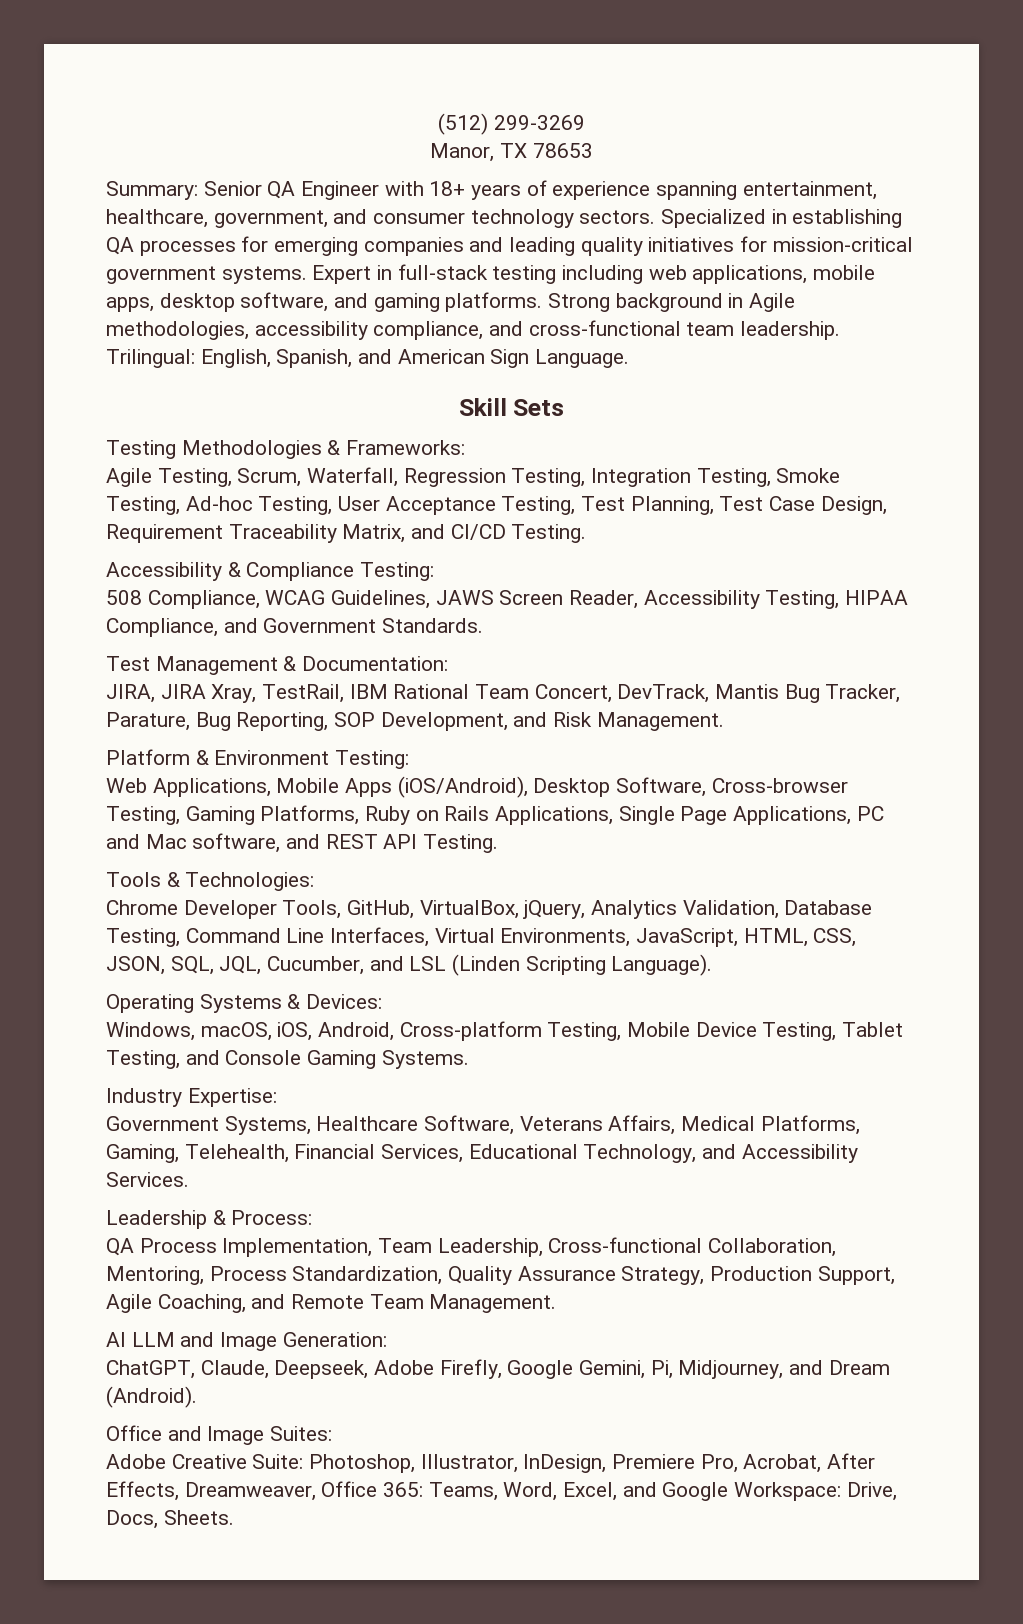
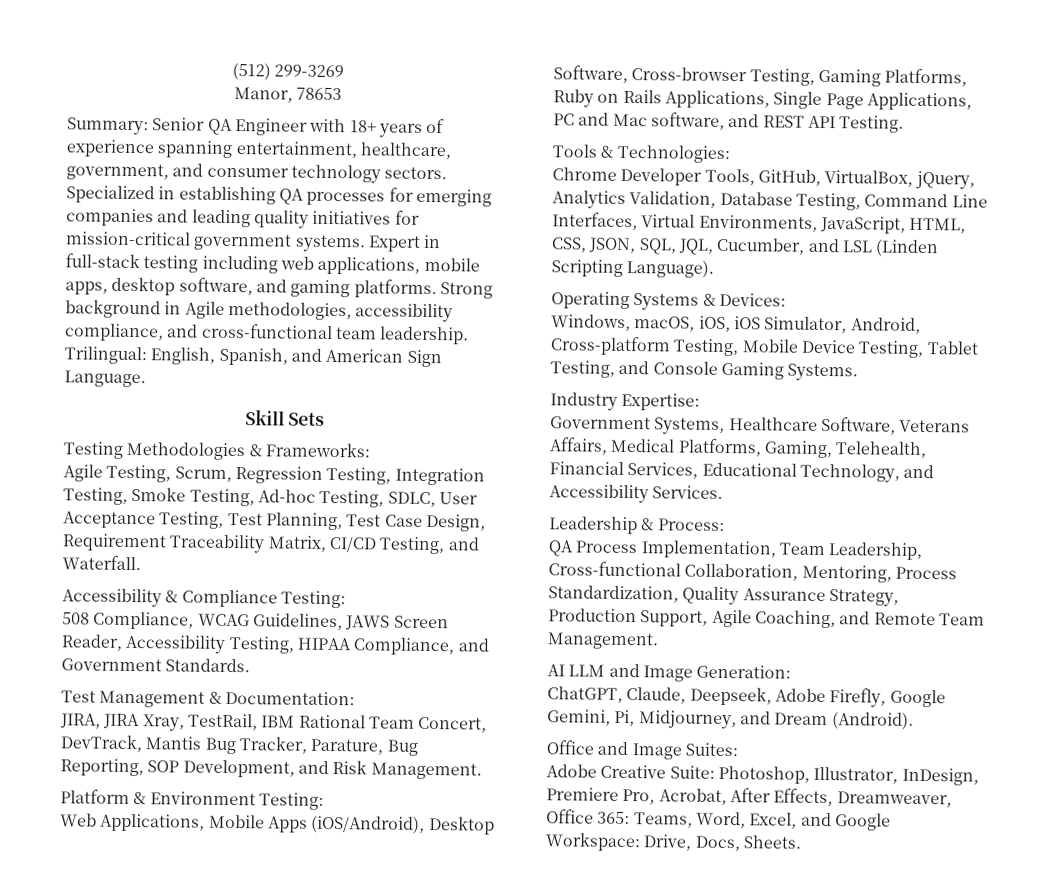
- Manor, TX 78653
+ Manor, 78653
- Agile Testing, Scrum, Waterfall, Regression Testing, Integration Testing, Smoke Testing, Ad-hoc Testing, User Acceptance Testing, Test Planning, Test Case Design, Requirement Traceability Matrix, and CI/CD Testing.
+ Agile Testing, Scrum, Regression Testing, Integration Testing, Smoke Testing, Ad-hoc Testing, SDLC, User Acceptance Testing, Test Planning, Test Case Design, Requirement Traceability Matrix, CI/CD Testing, and Waterfall.
- Windows, macOS, iOS, Android, Cross-platform Testing, Mobile Device Testing, Tablet Testing, and Console Gaming Systems.
+ Windows, macOS, iOS, iOS Simulator, Android, Cross-platform Testing, Mobile Device Testing, Tablet Testing, and Console Gaming Systems.

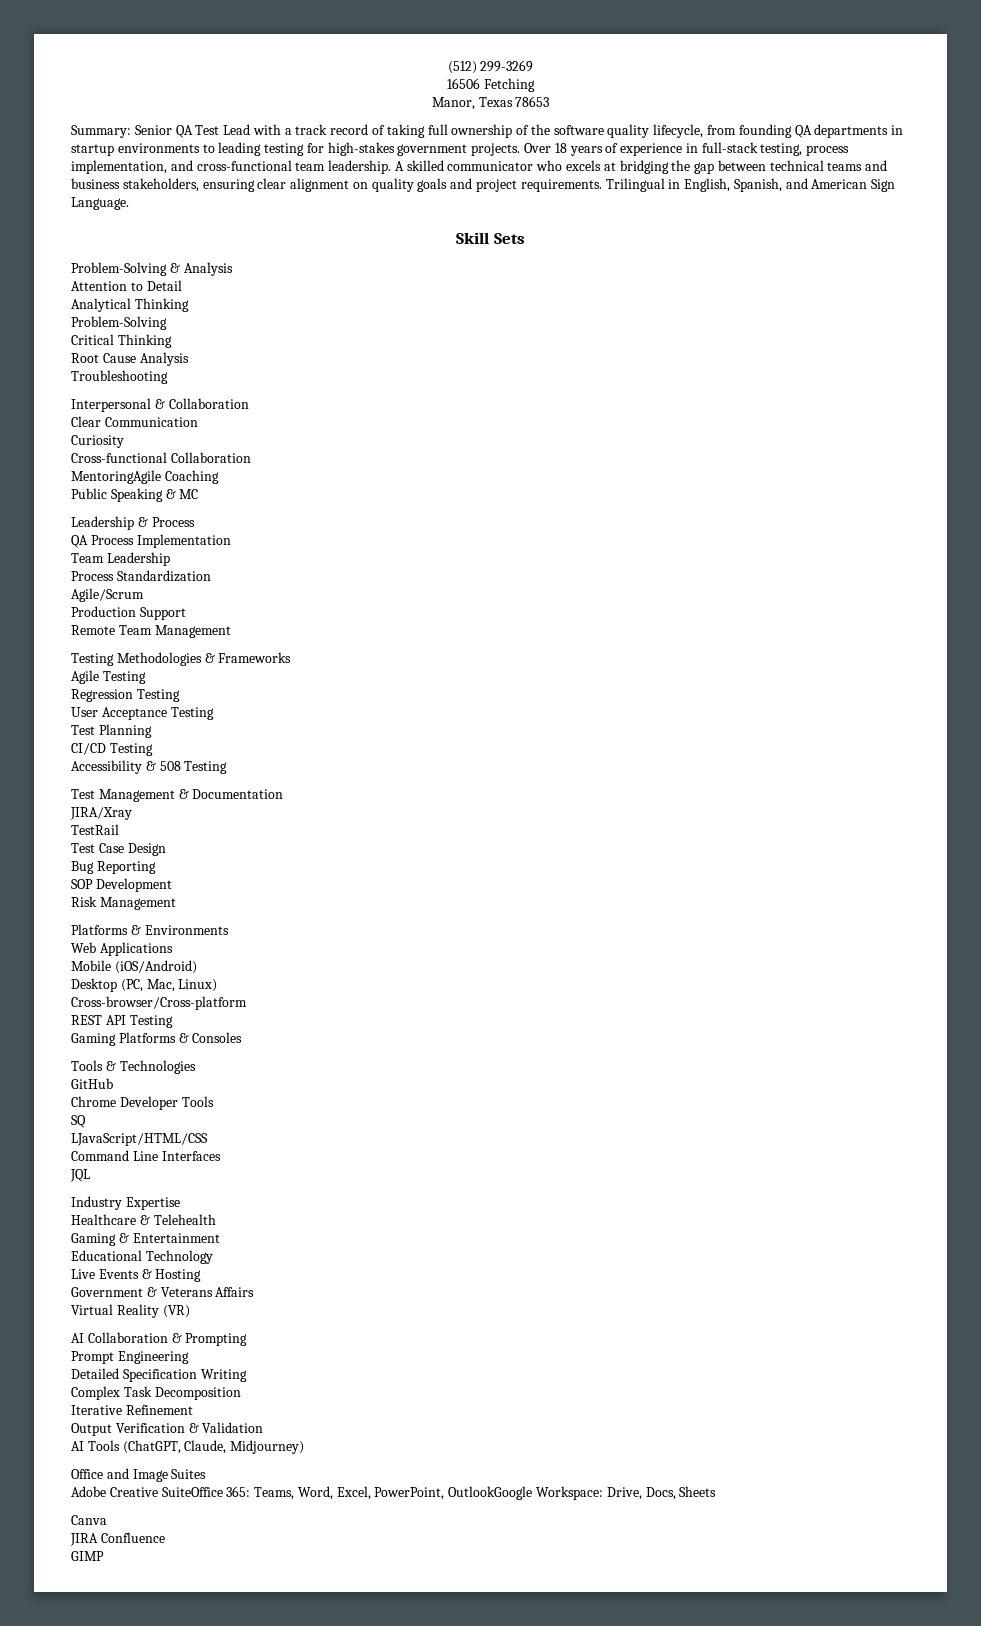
+ 16506 Fetching
- Manor, 78653
+ Manor, Texas 78653
- Summary: Senior QA Engineer with 18+ years of experience spanning entertainment, healthcare, government, and consumer technology sectors. Specialized in establishing QA processes for emerging companies and leading quality initiatives for mission-critical government systems. Expert in full-stack testing including web applications, mobile apps, desktop software, and gaming platforms. Strong background in Agile methodologies, accessibility compliance, and cross-functional team leadership. Trilingual: English, Spanish, and American Sign Language.
+ Summary: Senior QA Test Lead with a track record of taking full ownership of the software quality lifecycle, from founding QA departments in startup environments to leading testing for high-stakes government projects. Over 18 years of experience in full-stack testing, process implementation, and cross-functional team leadership. A skilled communicator who excels at bridging the gap between technical teams and business stakeholders, ensuring clear alignment on quality goals and project requirements. Trilingual in English, Spanish, and American Sign Language.
+ Problem-Solving & Analysis
+ Attention to Detail
+ Analytical Thinking
+ Problem-Solving
+ Critical Thinking
+ Root Cause Analysis
+ Troubleshooting
+ Interpersonal & Collaboration
+ Clear Communication
+ Curiosity
+ Cross-functional Collaboration
+ MentoringAgile Coaching
+ Public Speaking & MC
+ Leadership & Process
+ QA Process Implementation
+ Team Leadership
+ Process Standardization
+ Agile/Scrum
+ Production Support
+ Remote Team Management
- Testing Methodologies & Frameworks:
- Agile Testing, Scrum, Regression Testing, Integration Testing, Smoke Testing, Ad-hoc Testing, SDLC, User Acceptance Testing, Test Planning, Test Case Design, Requirement Traceability Matrix, CI/CD Testing, and Waterfall.
- Accessibility & Compliance Testing:
- 508 Compliance, WCAG Guidelines, JAWS Screen Reader, Accessibility Testing, HIPAA Compliance, and Government Standards.
- Test Management & Documentation:
- JIRA, JIRA Xray, TestRail, IBM Rational Team Concert, DevTrack, Mantis Bug Tracker, Parature, Bug Reporting, SOP Development, and Risk Management.
- Platform & Environment Testing:
- Web Applications, Mobile Apps (iOS/Android), Desktop Software, Cross-browser Testing, Gaming Platforms, Ruby on Rails Applications, Single Page Applications, PC and Mac software, and REST API Testing.
+ Testing Methodologies & Frameworks
+ Agile Testing
+ Regression Testing
+ User Acceptance Testing
+ Test Planning
+ CI/CD Testing
+ Accessibility & 508 Testing
+ Test Management & Documentation
+ JIRA/Xray
+ TestRail
+ Test Case Design
+ Bug Reporting
+ SOP Development
+ Risk Management
+ Platforms & Environments
+ Web Applications
+ Mobile (iOS/Android)
+ Desktop (PC, Mac, Linux)
+ Cross-browser/Cross-platform
+ REST API Testing
+ Gaming Platforms & Consoles
- Tools & Technologies:
+ Tools & Technologies
+ GitHub
- Chrome Developer Tools, GitHub, VirtualBox, jQuery, Analytics Validation, Database Testing, Command Line Interfaces, Virtual Environments, JavaScript, HTML, CSS, JSON, SQL, JQL, Cucumber, and LSL (Linden Scripting Language).
- Operating Systems & Devices:
- Windows, macOS, iOS, iOS Simulator, Android, Cross-platform Testing, Mobile Device Testing, Tablet Testing, and Console Gaming Systems.
- Industry Expertise:
- Government Systems, Healthcare Software, Veterans Affairs, Medical Platforms, Gaming, Telehealth, Financial Services, Educational Technology, and Accessibility Services.
- Leadership & Process:
- QA Process Implementation, Team Leadership, Cross-functional Collaboration, Mentoring, Process Standardization, Quality Assurance Strategy, Production Support, Agile Coaching, and Remote Team Management.
- AI LLM and Image Generation:
- ChatGPT, Claude, Deepseek, Adobe Firefly, Google Gemini, Pi, Midjourney, and Dream (Android).
+ Chrome Developer Tools
+ SQ
+ LJavaScript/HTML/CSS
+ Command Line Interfaces
+ JQL
+ Industry Expertise
+ Healthcare & Telehealth
+ Gaming & Entertainment
+ Educational Technology
+ Live Events & Hosting
+ Government & Veterans Affairs
+ Virtual Reality (VR)
+ AI Collaboration & Prompting
+ Prompt Engineering
+ Detailed Specification Writing
+ Complex Task Decomposition
+ Iterative Refinement
+ Output Verification & Validation
+ AI Tools (ChatGPT, Claude, Midjourney)
- Office and Image Suites:
+ Office and Image Suites
- Adobe Creative Suite: Photoshop, Illustrator, InDesign, Premiere Pro, Acrobat, After Effects, Dreamweaver, Office 365: Teams, Word, Excel, and Google Workspace: Drive, Docs, Sheets.
+ Adobe Creative SuiteOffice 365: Teams, Word, Excel, PowerPoint, OutlookGoogle Workspace: Drive, Docs, Sheets
+ Canva
+ JIRA Confluence
+ GIMP

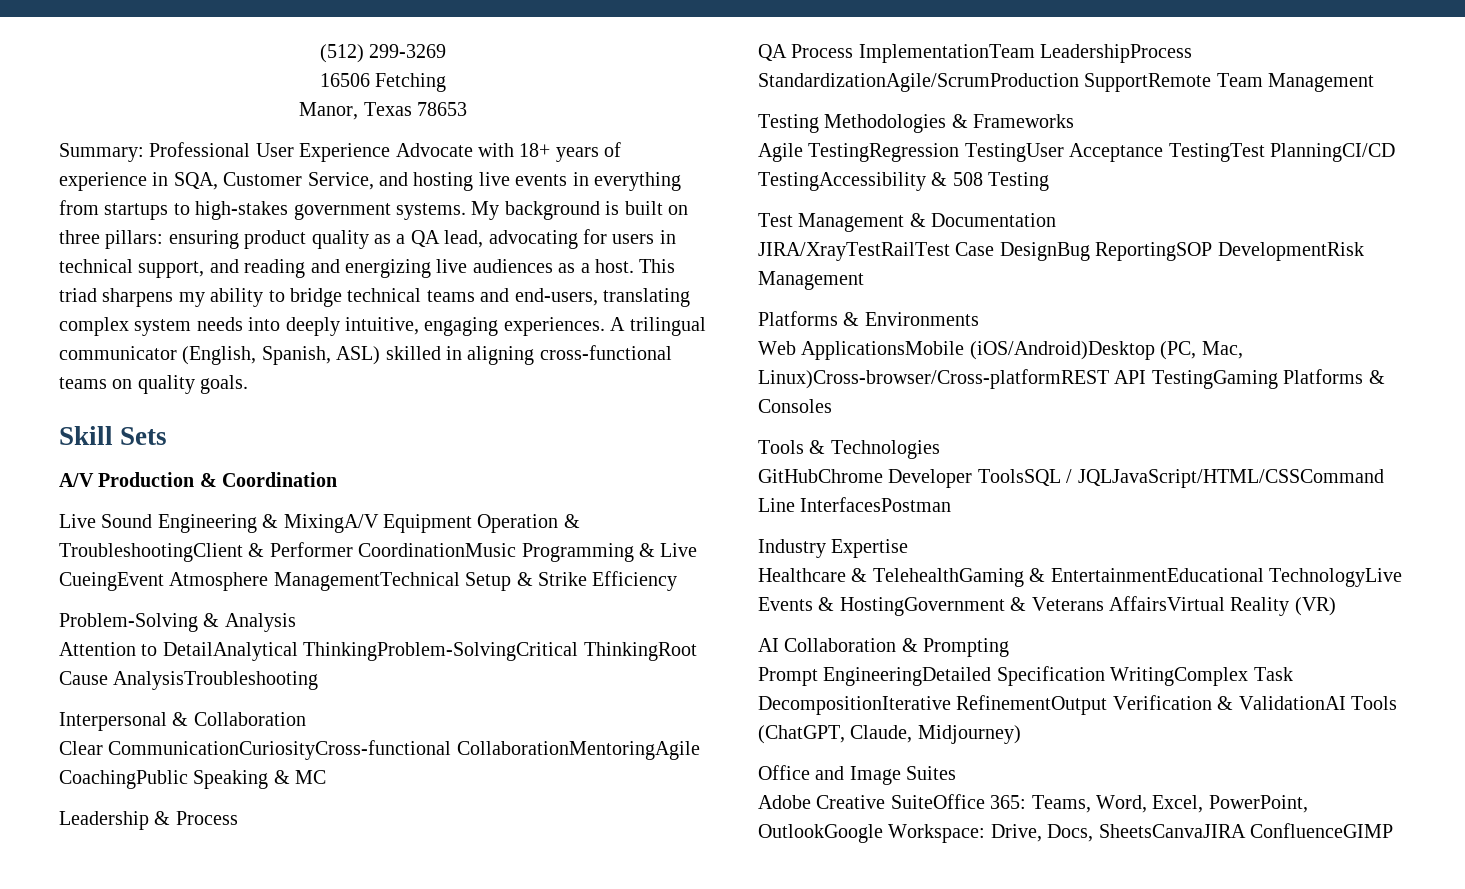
- Summary: Senior QA Test Lead with a track record of taking full ownership of the software quality lifecycle, from founding QA departments in startup environments to leading testing for high-stakes government projects. Over 18 years of experience in full-stack testing, process implementation, and cross-functional team leadership. A skilled communicator who excels at bridging the gap between technical teams and business stakeholders, ensuring clear alignment on quality goals and project requirements. Trilingual in English, Spanish, and American Sign Language.
+ Summary: Professional User Experience Advocate with 18+ years of experience in SQA, Customer Service, and hosting live events in everything from startups to high-stakes government systems. My background is built on three pillars: ensuring product quality as a QA lead, advocating for users in technical support, and reading and energizing live audiences as a host. This triad sharpens my ability to bridge technical teams and end-users, translating complex system needs into deeply intuitive, engaging experiences. A trilingual communicator (English, Spanish, ASL) skilled in aligning cross-functional teams on quality goals.
  Skill Sets
+ A/V Production & Coordination
+ Live Sound Engineering & MixingA/V Equipment Operation & TroubleshootingClient & Performer CoordinationMusic Programming & Live CueingEvent Atmosphere ManagementTechnical Setup & Strike Efficiency
- Attention to Detail
- Analytical Thinking
- Problem-Solving
- Critical Thinking
- Root Cause Analysis
- Troubleshooting
+ Attention to DetailAnalytical ThinkingProblem-SolvingCritical ThinkingRoot Cause AnalysisTroubleshooting
  Interpersonal & Collaboration
- Clear Communication
- Curiosity
- Cross-functional Collaboration
- MentoringAgile Coaching
- Public Speaking & MC
+ Clear CommunicationCuriosityCross-functional CollaborationMentoringAgile CoachingPublic Speaking & MC
- QA Process Implementation
- Team Leadership
- Process Standardization
- Agile/Scrum
- Production Support
- Remote Team Management
+ QA Process ImplementationTeam LeadershipProcess StandardizationAgile/ScrumProduction SupportRemote Team Management
- Agile Testing
- Regression Testing
- User Acceptance Testing
- Test Planning
- CI/CD Testing
- Accessibility & 508 Testing
+ Agile TestingRegression TestingUser Acceptance TestingTest PlanningCI/CD TestingAccessibility & 508 Testing
- JIRA/Xray
- TestRail
- Test Case Design
- Bug Reporting
- SOP Development
- Risk Management
+ JIRA/XrayTestRailTest Case DesignBug ReportingSOP DevelopmentRisk Management
- Web Applications
- Mobile (iOS/Android)
- Desktop (PC, Mac, Linux)
- Cross-browser/Cross-platform
- REST API Testing
- Gaming Platforms & Consoles
+ Web ApplicationsMobile (iOS/Android)Desktop (PC, Mac, Linux)Cross-browser/Cross-platformREST API TestingGaming Platforms & Consoles
- GitHub
- Chrome Developer Tools
- SQ
- LJavaScript/HTML/CSS
- Command Line Interfaces
- JQL
+ GitHubChrome Developer ToolsSQL / JQLJavaScript/HTML/CSSCommand Line InterfacesPostman
  Industry Expertise
- Healthcare & Telehealth
- Gaming & Entertainment
- Educational Technology
- Live Events & Hosting
- Government & Veterans Affairs
- Virtual Reality (VR)
+ Healthcare & TelehealthGaming & EntertainmentEducational TechnologyLive Events & HostingGovernment & Veterans AffairsVirtual Reality (VR)
- Prompt Engineering
- Detailed Specification Writing
- Complex Task Decomposition
- Iterative Refinement
- Output Verification & Validation
- AI Tools (ChatGPT, Claude, Midjourney)
+ Prompt EngineeringDetailed Specification WritingComplex Task DecompositionIterative RefinementOutput Verification & ValidationAI Tools (ChatGPT, Claude, Midjourney)
- Adobe Creative SuiteOffice 365: Teams, Word, Excel, PowerPoint, OutlookGoogle Workspace: Drive, Docs, Sheets
- Canva
- JIRA Confluence
- GIMP
+ Adobe Creative SuiteOffice 365: Teams, Word, Excel, PowerPoint, OutlookGoogle Workspace: Drive, Docs, SheetsCanvaJIRA ConfluenceGIMP

